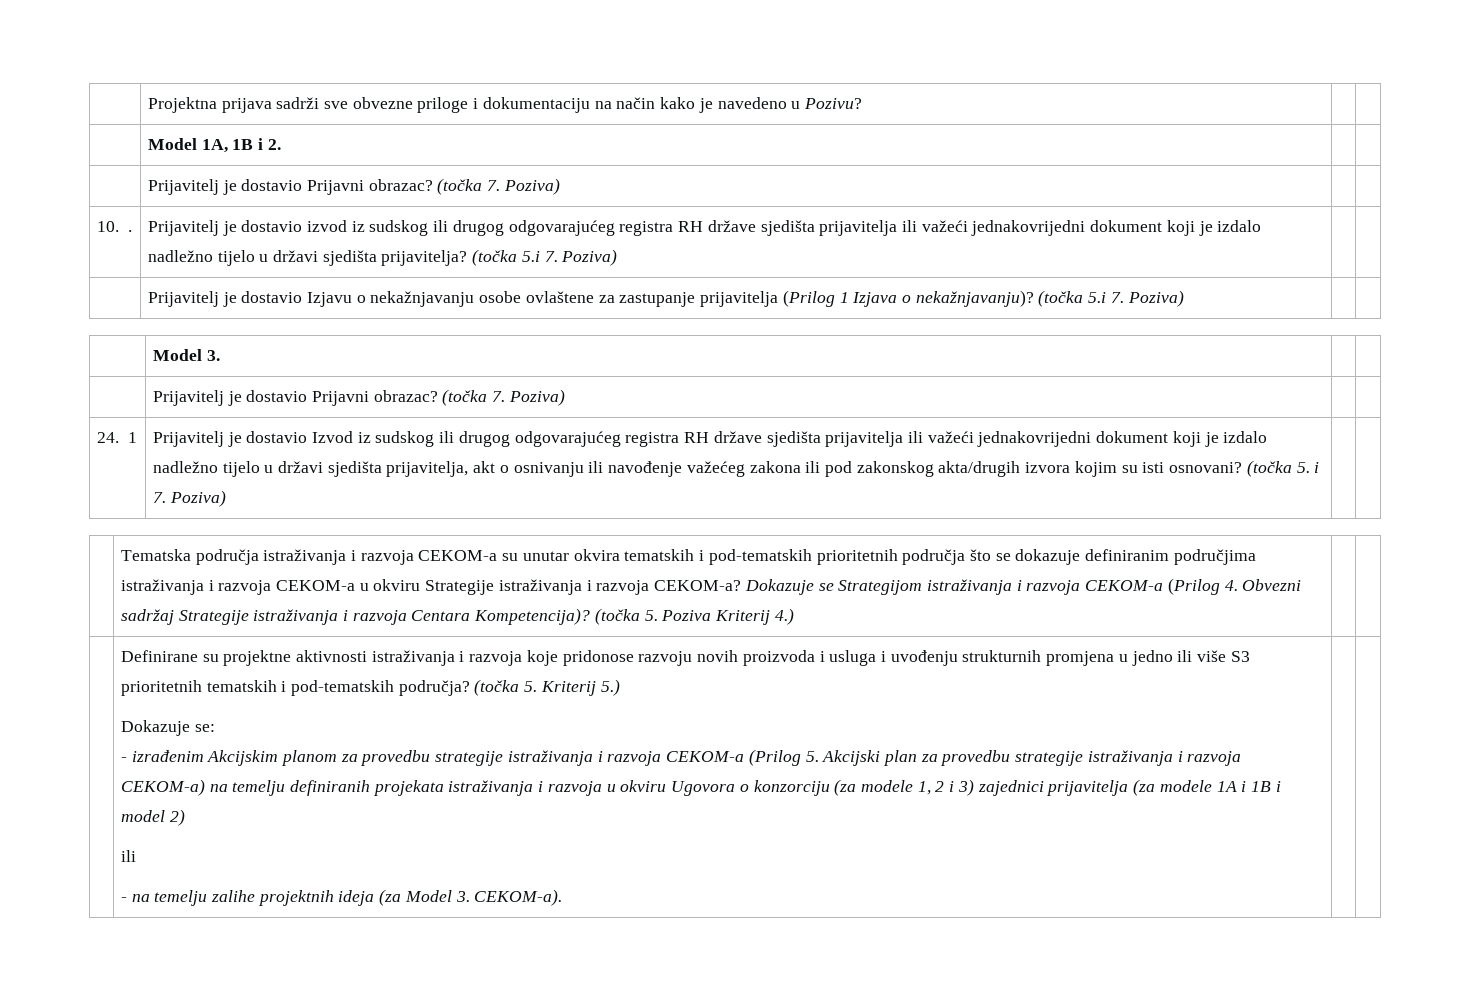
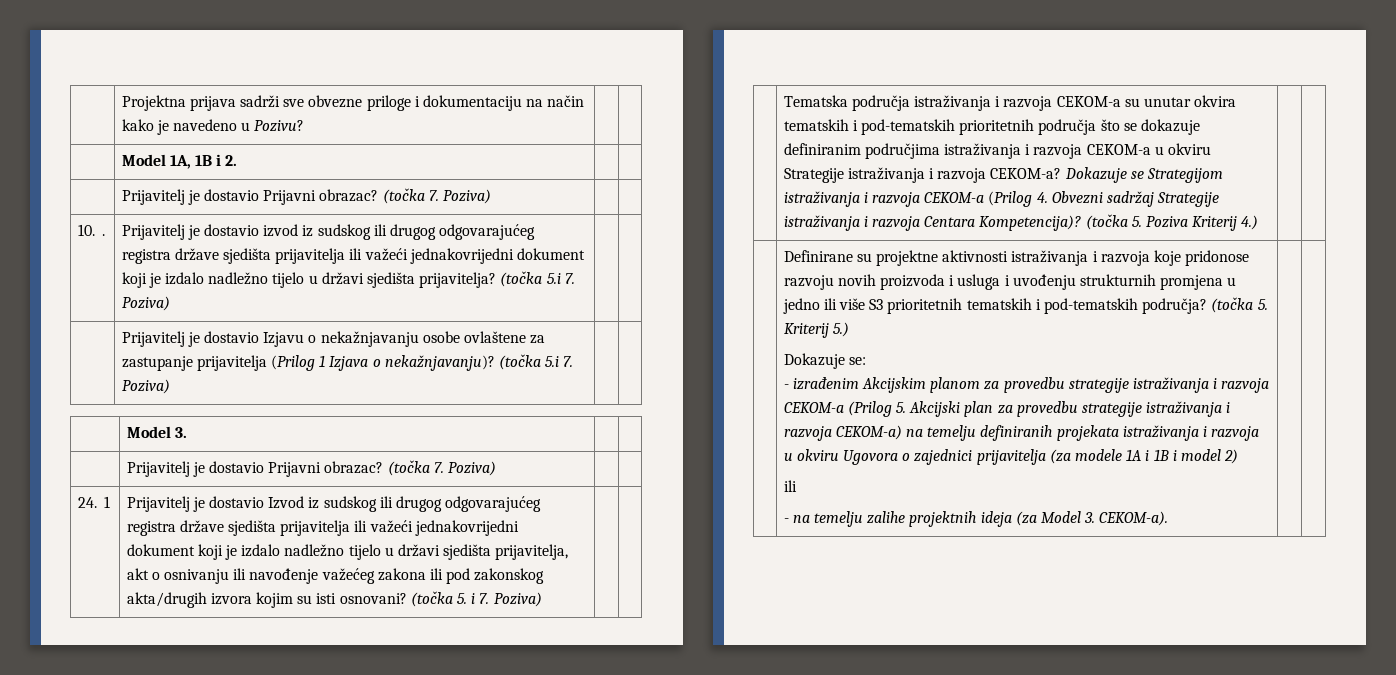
- 10. . | Prijavitelj je dostavio izvod iz sudskog ili drugog odgovarajućeg registra RH države sjedišta prijavitelja ili važeći jednakovrijedni dokument koji je izdalo nadležno tijelo u državi sjedišta prijavitelja? (točka 5.i 7. Poziva) | |
+ 10. . | Prijavitelj je dostavio izvod iz sudskog ili drugog odgovarajućeg registra države sjedišta prijavitelja ili važeći jednakovrijedni dokument koji je izdalo nadležno tijelo u državi sjedišta prijavitelja? (točka 5.i 7. Poziva) | |
- Prijavitelj je dostavio Izvod iz sudskog ili drugog odgovarajućeg registra RH države sjedišta prijavitelja ili važeći jednakovrijedni dokument koji je izdalo nadležno tijelo u državi sjedišta prijavitelja, akt o osnivanju ili navođenje važećeg zakona ili pod zakonskog akta/drugih izvora kojim su isti osnovani?
+ Prijavitelj je dostavio Izvod iz sudskog ili drugog odgovarajućeg registra države sjedišta prijavitelja ili važeći jednakovrijedni dokument koji je izdalo nadležno tijelo u državi sjedišta prijavitelja, akt o osnivanju ili navođenje važećeg zakona ili pod zakonskog akta/drugih izvora kojim su isti osnovani?
- - izrađenim Akcijskim planom za provedbu strategije istraživanja i razvoja CEKOM-a (Prilog 5. Akcijski plan za provedbu strategije istraživanja i razvoja CEKOM-a) na temelju definiranih projekata istraživanja i razvoja u okviru Ugovora o konzorciju (za modele 1, 2 i 3) zajednici prijavitelja (za modele 1A i 1B i model 2)
+ - izrađenim Akcijskim planom za provedbu strategije istraživanja i razvoja CEKOM-a (Prilog 5. Akcijski plan za provedbu strategije istraživanja i razvoja CEKOM-a) na temelju definiranih projekata istraživanja i razvoja u okviru Ugovora o zajednici prijavitelja (za modele 1A i 1B i model 2)

